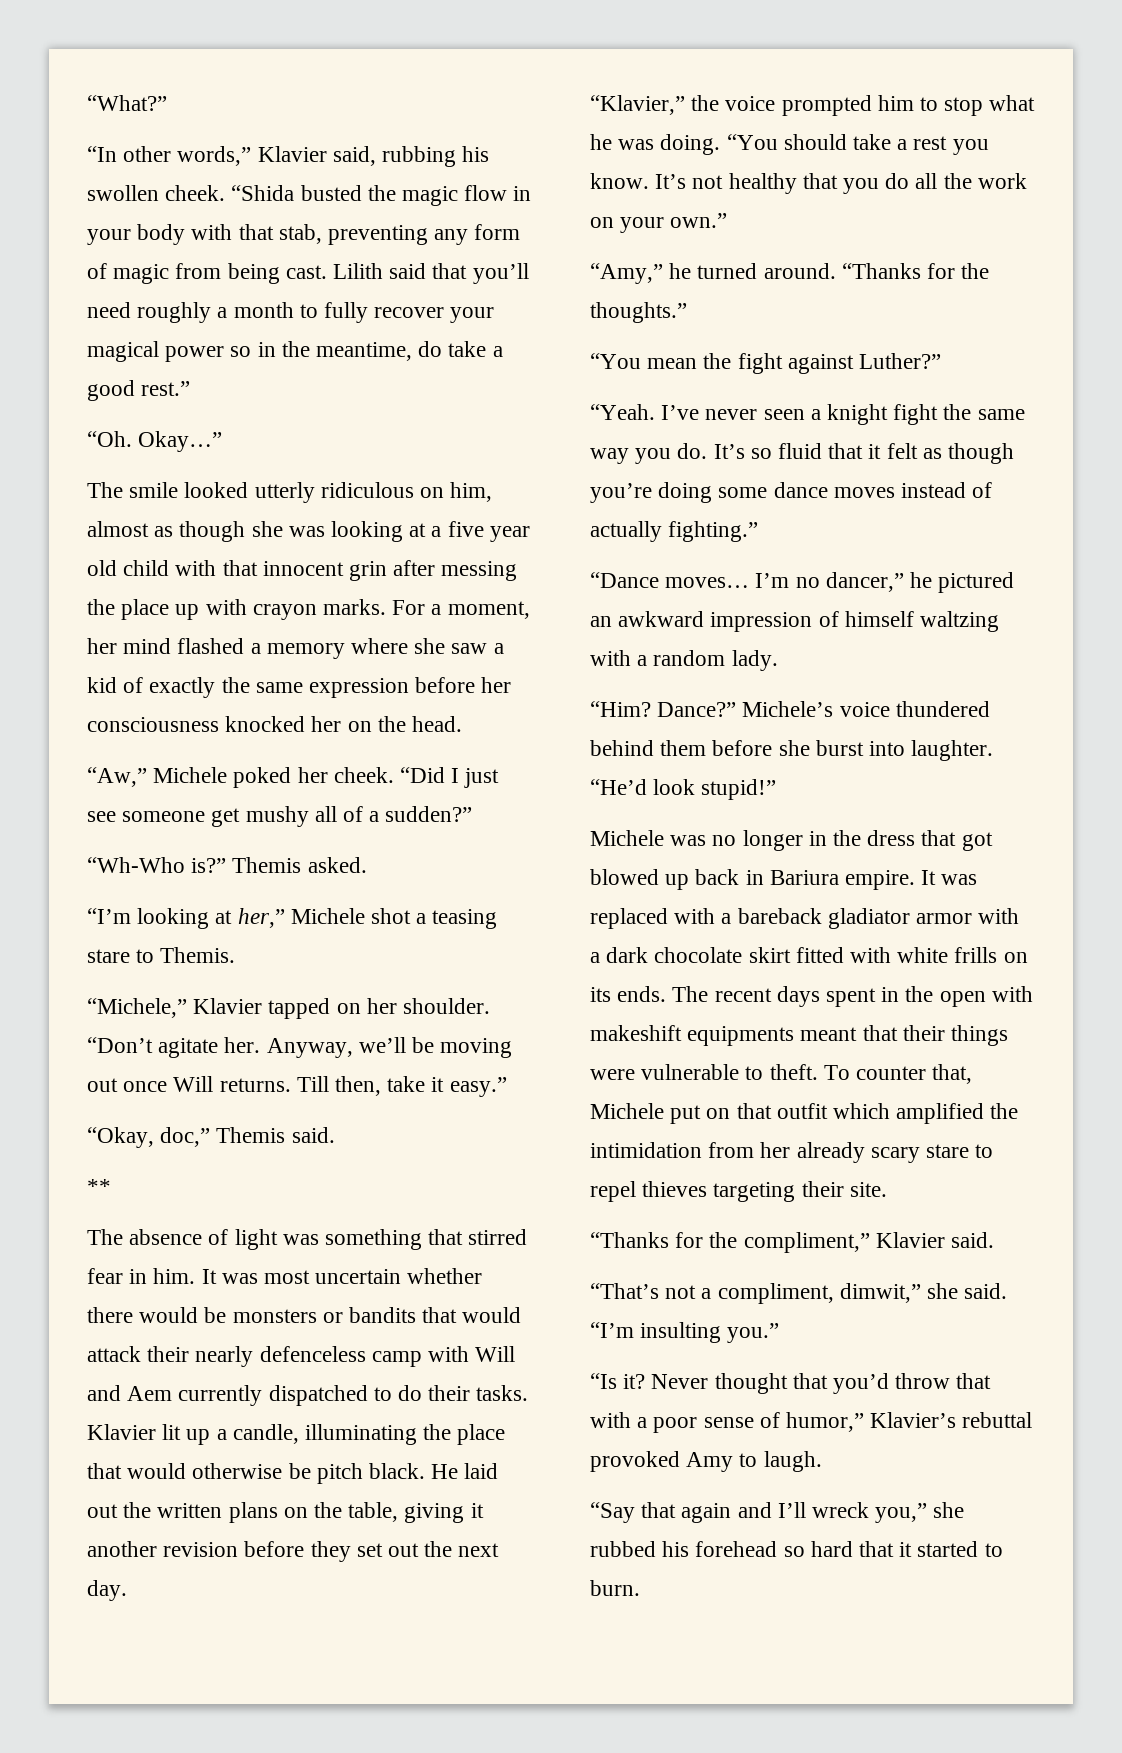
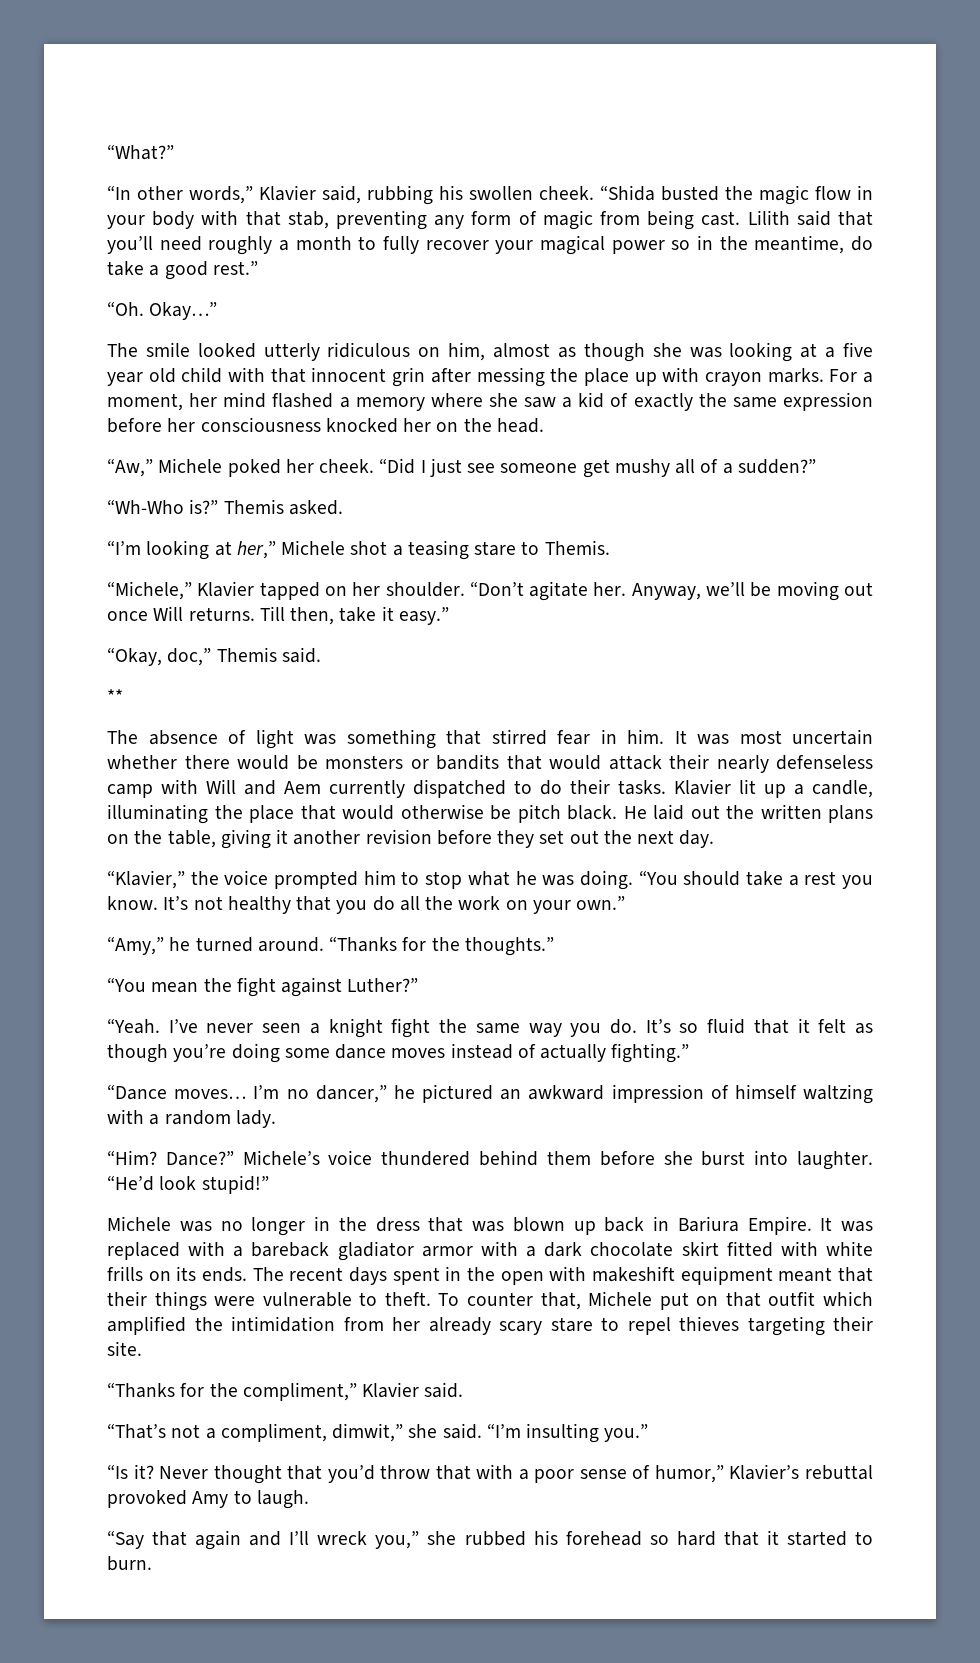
- It was most uncertain whether there would be monsters or bandits that would attack their nearly defenceless camp with Will and Aem currently dispatched to do their tasks.
+ It was most uncertain whether there would be monsters or bandits that would attack their nearly defenseless camp with Will and Aem currently dispatched to do their tasks.
- Michele was no longer in the dress that got blowed up back in Bariura empire.
+ Michele was no longer in the dress that was blown up back in Bariura Empire.
- The recent days spent in the open with makeshift equipments meant that their things were vulnerable to theft.
+ The recent days spent in the open with makeshift equipment meant that their things were vulnerable to theft.

